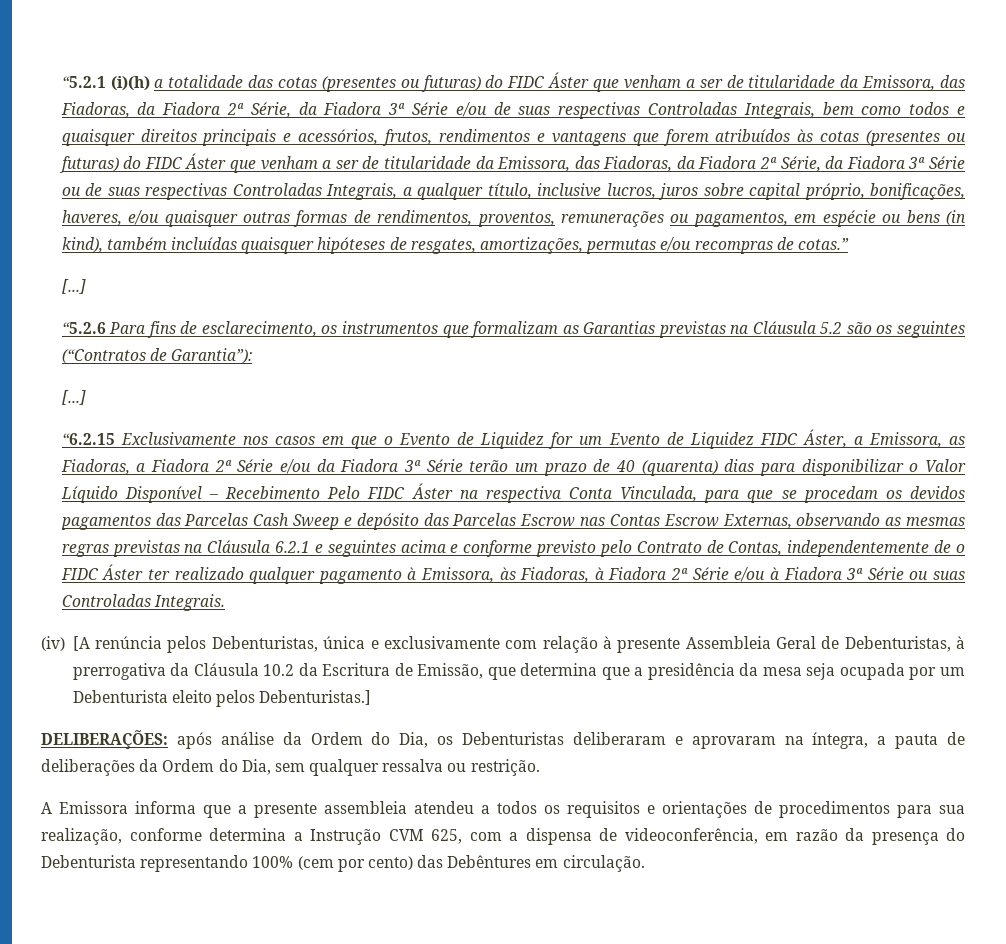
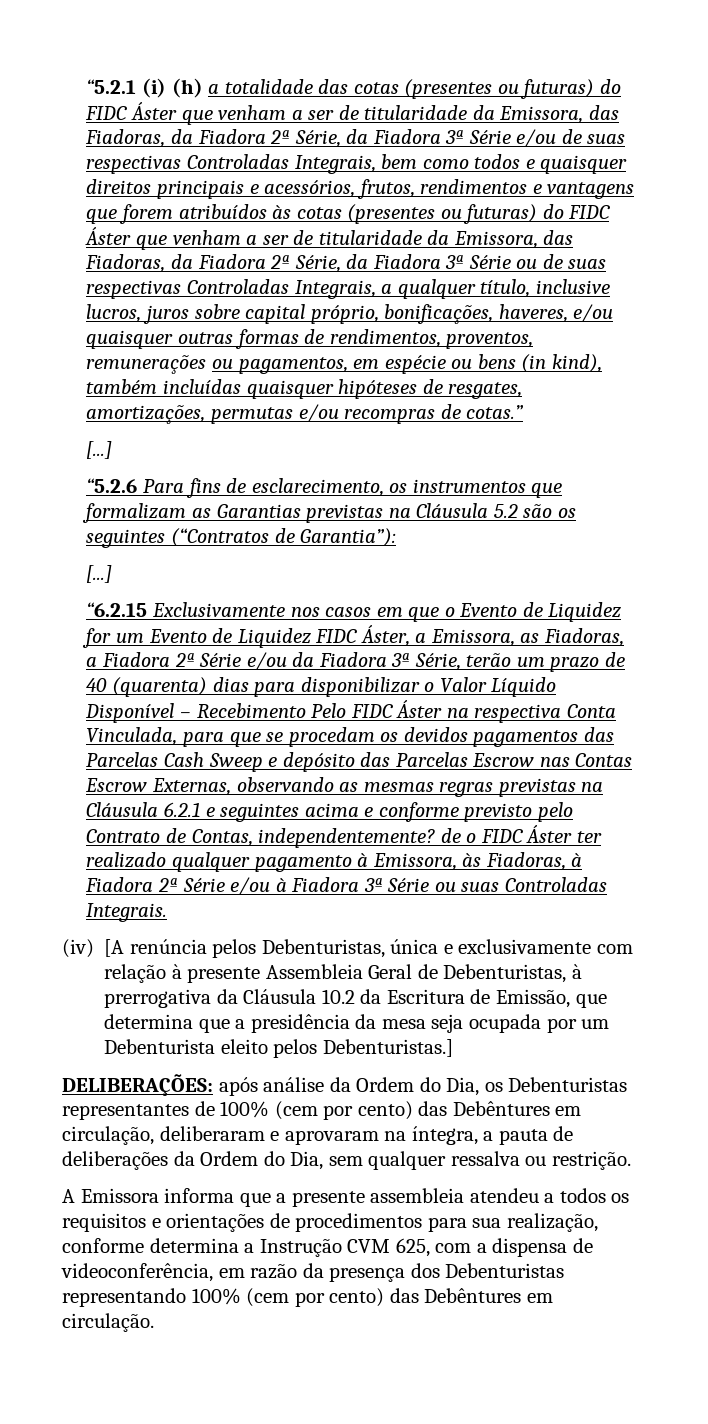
- “5.2.1 (i)(h) a totalidade das cotas (presentes ou futuras) do FIDC Áster que venham a ser de titularidade da Emissora, das Fiadoras, da Fiadora 2ª Série, da Fiadora 3ª Série e/ou de suas respectivas Controladas Integrais, bem como todos e quaisquer direitos principais e acessórios, frutos, rendimentos e vantagens que forem atribuídos às cotas (presentes ou futuras) do FIDC Áster que venham a ser de titularidade da Emissora, das Fiadoras, da Fiadora 2ª Série, da Fiadora 3ª Série ou de suas respectivas Controladas Integrais, a qualquer título, inclusive lucros, juros sobre capital próprio, bonificações, haveres, e/ou quaisquer outras formas de rendimentos, proventos, remunerações ou pagamentos, em espécie ou bens (in kind), também incluídas quaisquer hipóteses de resgates, amortizações, permutas e/ou recompras de cotas.”
+ “5.2.1 (i) (h) a totalidade das cotas (presentes ou futuras) do FIDC Áster que venham a ser de titularidade da Emissora, das Fiadoras, da Fiadora 2ª Série, da Fiadora 3ª Série e/ou de suas respectivas Controladas Integrais, bem como todos e quaisquer direitos principais e acessórios, frutos, rendimentos e vantagens que forem atribuídos às cotas (presentes ou futuras) do FIDC Áster que venham a ser de titularidade da Emissora, das Fiadoras, da Fiadora 2ª Série, da Fiadora 3ª Série ou de suas respectivas Controladas Integrais, a qualquer título, inclusive lucros, juros sobre capital próprio, bonificações, haveres, e/ou quaisquer outras formas de rendimentos, proventos, remunerações ou pagamentos, em espécie ou bens (in kind), também incluídas quaisquer hipóteses de resgates, amortizações, permutas e/ou recompras de cotas.”
- “6.2.15 Exclusivamente nos casos em que o Evento de Liquidez for um Evento de Liquidez FIDC Áster, a Emissora, as Fiadoras, a Fiadora 2ª Série e/ou da Fiadora 3ª Série terão um prazo de 40 (quarenta) dias para disponibilizar o Valor Líquido Disponível – Recebimento Pelo FIDC Áster na respectiva Conta Vinculada, para que se procedam os devidos pagamentos das Parcelas Cash Sweep e depósito das Parcelas Escrow nas Contas Escrow Externas, observando as mesmas regras previstas na Cláusula 6.2.1 e seguintes acima e conforme previsto pelo Contrato de Contas, independentemente de o FIDC Áster ter realizado qualquer pagamento à Emissora, às Fiadoras, à Fiadora 2ª Série e/ou à Fiadora 3ª Série ou suas Controladas Integrais.
+ “6.2.15 Exclusivamente nos casos em que o Evento de Liquidez for um Evento de Liquidez FIDC Áster, a Emissora, as Fiadoras, a Fiadora 2ª Série e/ou da Fiadora 3ª Série, terão um prazo de 40 (quarenta) dias para disponibilizar o Valor Líquido Disponível – Recebimento Pelo FIDC Áster na respectiva Conta Vinculada, para que se procedam os devidos pagamentos das Parcelas Cash Sweep e depósito das Parcelas Escrow nas Contas Escrow Externas, observando as mesmas regras previstas na Cláusula 6.2.1 e seguintes acima e conforme previsto pelo Contrato de Contas, independentemente? de o FIDC Áster ter realizado qualquer pagamento à Emissora, às Fiadoras, à Fiadora 2ª Série e/ou à Fiadora 3ª Série ou suas Controladas Integrais.
- DELIBERAÇÕES: após análise da Ordem do Dia, os Debenturistas deliberaram e aprovaram na íntegra, a pauta de deliberações da Ordem do Dia, sem qualquer ressalva ou restrição.
+ DELIBERAÇÕES: após análise da Ordem do Dia, os Debenturistas representantes de 100% (cem por cento) das Debêntures em circulação, deliberaram e aprovaram na íntegra, a pauta de deliberações da Ordem do Dia, sem qualquer ressalva ou restrição.
- A Emissora informa que a presente assembleia atendeu a todos os requisitos e orientações de procedimentos para sua realização, conforme determina a Instrução CVM 625, com a dispensa de videoconferência, em razão da presença do Debenturista representando 100% (cem por cento) das Debêntures em circulação.
+ A Emissora informa que a presente assembleia atendeu a todos os requisitos e orientações de procedimentos para sua realização, conforme determina a Instrução CVM 625, com a dispensa de videoconferência, em razão da presença dos Debenturistas representando 100% (cem por cento) das Debêntures em circulação.

